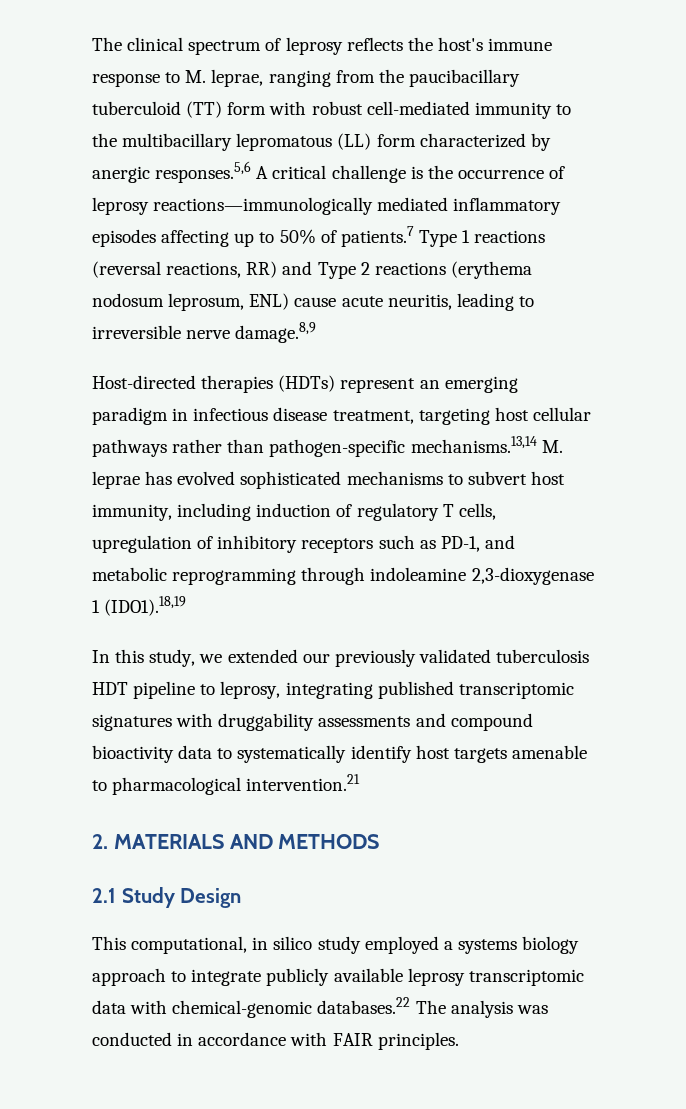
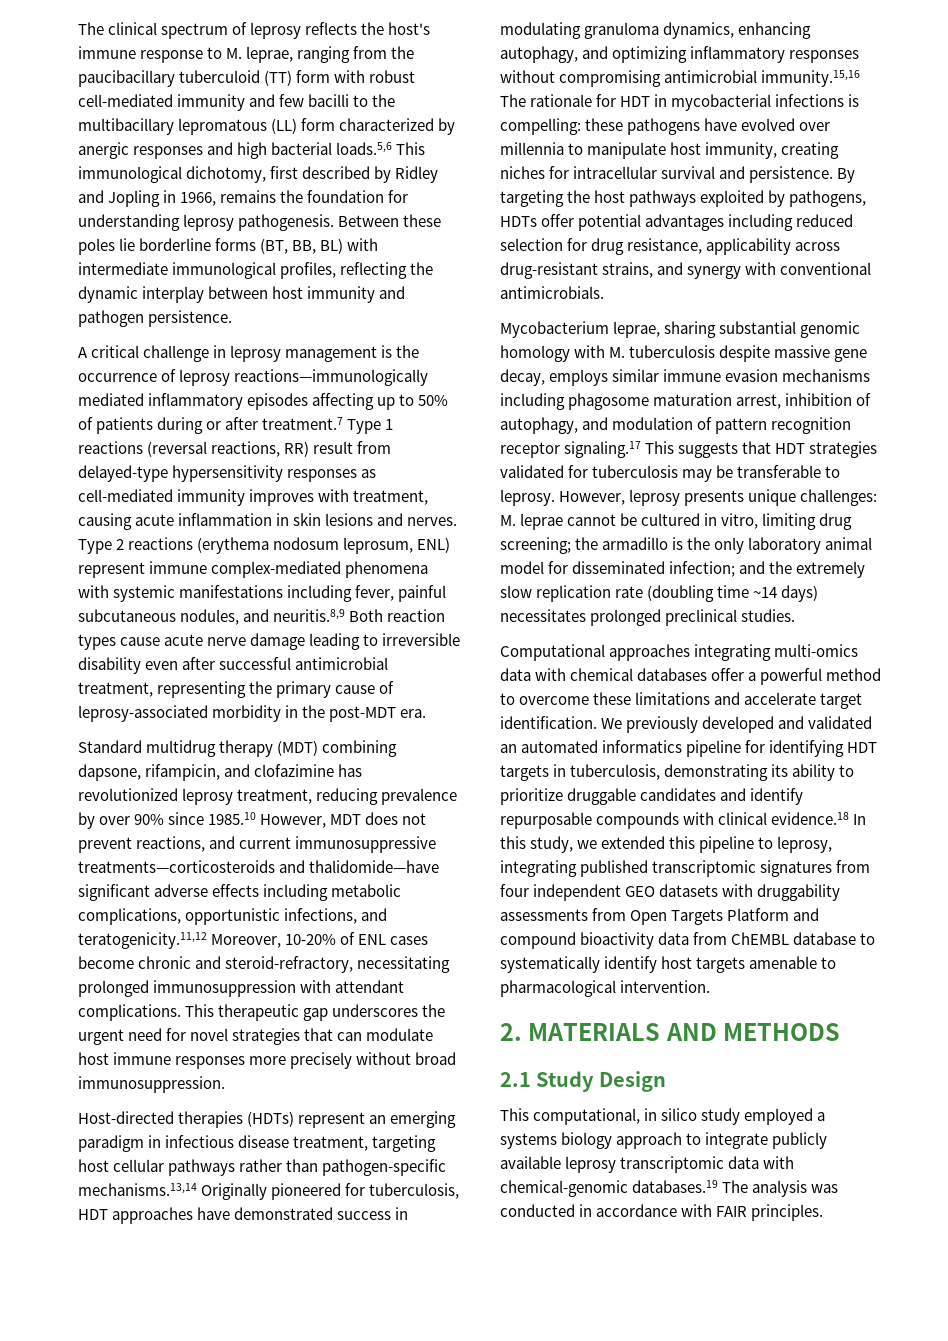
- The clinical spectrum of leprosy reflects the host's immune response to M. leprae, ranging from the paucibacillary tuberculoid (TT) form with robust cell-mediated immunity to the multibacillary lepromatous (LL) form characterized by anergic responses.5,6 A critical challenge is the occurrence of leprosy reactions—immunologically mediated inflammatory episodes affecting up to 50% of patients.7 Type 1 reactions (reversal reactions, RR) and Type 2 reactions (erythema nodosum leprosum, ENL) cause acute neuritis, leading to irreversible nerve damage.8,9
+ The clinical spectrum of leprosy reflects the host's immune response to M. leprae, ranging from the paucibacillary tuberculoid (TT) form with robust cell-mediated immunity and few bacilli to the multibacillary lepromatous (LL) form characterized by anergic responses and high bacterial loads.5,6 This immunological dichotomy, first described by Ridley and Jopling in 1966, remains the foundation for understanding leprosy pathogenesis. Between these poles lie borderline forms (BT, BB, BL) with intermediate immunological profiles, reflecting the dynamic interplay between host immunity and pathogen persistence.
+ A critical challenge in leprosy management is the occurrence of leprosy reactions—immunologically mediated inflammatory episodes affecting up to 50% of patients during or after treatment.7 Type 1 reactions (reversal reactions, RR) result from delayed-type hypersensitivity responses as cell-mediated immunity improves with treatment, causing acute inflammation in skin lesions and nerves. Type 2 reactions (erythema nodosum leprosum, ENL) represent immune complex-mediated phenomena with systemic manifestations including fever, painful subcutaneous nodules, and neuritis.8,9 Both reaction types cause acute nerve damage leading to irreversible disability even after successful antimicrobial treatment, representing the primary cause of leprosy-associated morbidity in the post-MDT era.
+ Standard multidrug therapy (MDT) combining dapsone, rifampicin, and clofazimine has revolutionized leprosy treatment, reducing prevalence by over 90% since 1985.10 However, MDT does not prevent reactions, and current immunosuppressive treatments—corticosteroids and thalidomide—have significant adverse effects including metabolic complications, opportunistic infections, and teratogenicity.11,12 Moreover, 10-20% of ENL cases become chronic and steroid-refractory, necessitating prolonged immunosuppression with attendant complications. This therapeutic gap underscores the urgent need for novel strategies that can modulate host immune responses more precisely without broad immunosuppression.
- Host-directed therapies (HDTs) represent an emerging paradigm in infectious disease treatment, targeting host cellular pathways rather than pathogen-specific mechanisms.13,14 M. leprae has evolved sophisticated mechanisms to subvert host immunity, including induction of regulatory T cells, upregulation of inhibitory receptors such as PD-1, and metabolic reprogramming through indoleamine 2,3-dioxygenase 1 (IDO1).18,19
- In this study, we extended our previously validated tuberculosis HDT pipeline to leprosy, integrating published transcriptomic signatures with druggability assessments and compound bioactivity data to systematically identify host targets amenable to pharmacological intervention.21
+ Host-directed therapies (HDTs) represent an emerging paradigm in infectious disease treatment, targeting host cellular pathways rather than pathogen-specific mechanisms.13,14 Originally pioneered for tuberculosis, HDT approaches have demonstrated success in modulating granuloma dynamics, enhancing autophagy, and optimizing inflammatory responses without compromising antimicrobial immunity.15,16 The rationale for HDT in mycobacterial infections is compelling: these pathogens have evolved over millennia to manipulate host immunity, creating niches for intracellular survival and persistence. By targeting the host pathways exploited by pathogens, HDTs offer potential advantages including reduced selection for drug resistance, applicability across drug-resistant strains, and synergy with conventional antimicrobials.
+ Mycobacterium leprae, sharing substantial genomic homology with M. tuberculosis despite massive gene decay, employs similar immune evasion mechanisms including phagosome maturation arrest, inhibition of autophagy, and modulation of pattern recognition receptor signaling.17 This suggests that HDT strategies validated for tuberculosis may be transferable to leprosy. However, leprosy presents unique challenges: M. leprae cannot be cultured in vitro, limiting drug screening; the armadillo is the only laboratory animal model for disseminated infection; and the extremely slow replication rate (doubling time ~14 days) necessitates prolonged preclinical studies.
+ Computational approaches integrating multi-omics data with chemical databases offer a powerful method to overcome these limitations and accelerate target identification. We previously developed and validated an automated informatics pipeline for identifying HDT targets in tuberculosis, demonstrating its ability to prioritize druggable candidates and identify repurposable compounds with clinical evidence.18 In this study, we extended this pipeline to leprosy, integrating published transcriptomic signatures from four independent GEO datasets with druggability assessments from Open Targets Platform and compound bioactivity data from ChEMBL database to systematically identify host targets amenable to pharmacological intervention.
- This computational, in silico study employed a systems biology approach to integrate publicly available leprosy transcriptomic data with chemical-genomic databases.22 The analysis was conducted in accordance with FAIR principles.
+ This computational, in silico study employed a systems biology approach to integrate publicly available leprosy transcriptomic data with chemical-genomic databases.19 The analysis was conducted in accordance with FAIR principles.

